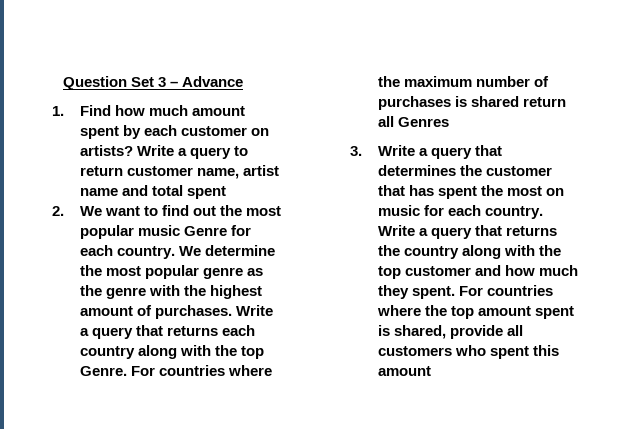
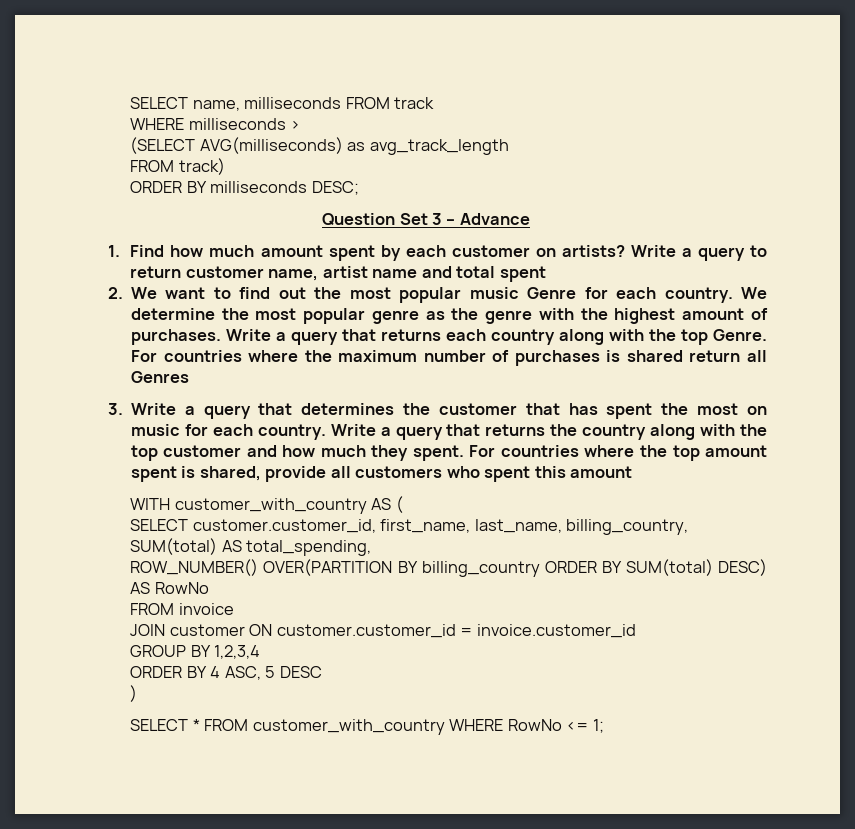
+ SELECT name, milliseconds FROM track
+ WHERE milliseconds >
+ (SELECT AVG(milliseconds) as avg_track_length
+ FROM track)
+ ORDER BY milliseconds DESC;
+ WITH customer_with_country AS (
+ SELECT customer.customer_id, first_name, last_name, billing_country, SUM(total) AS total_spending,
+ ROW_NUMBER() OVER(PARTITION BY billing_country ORDER BY SUM(total) DESC) AS RowNo
+ FROM invoice
+ JOIN customer ON customer.customer_id = invoice.customer_id
+ GROUP BY 1,2,3,4
+ ORDER BY 4 ASC, 5 DESC
+ )
+ SELECT * FROM customer_with_country WHERE RowNo <= 1;

